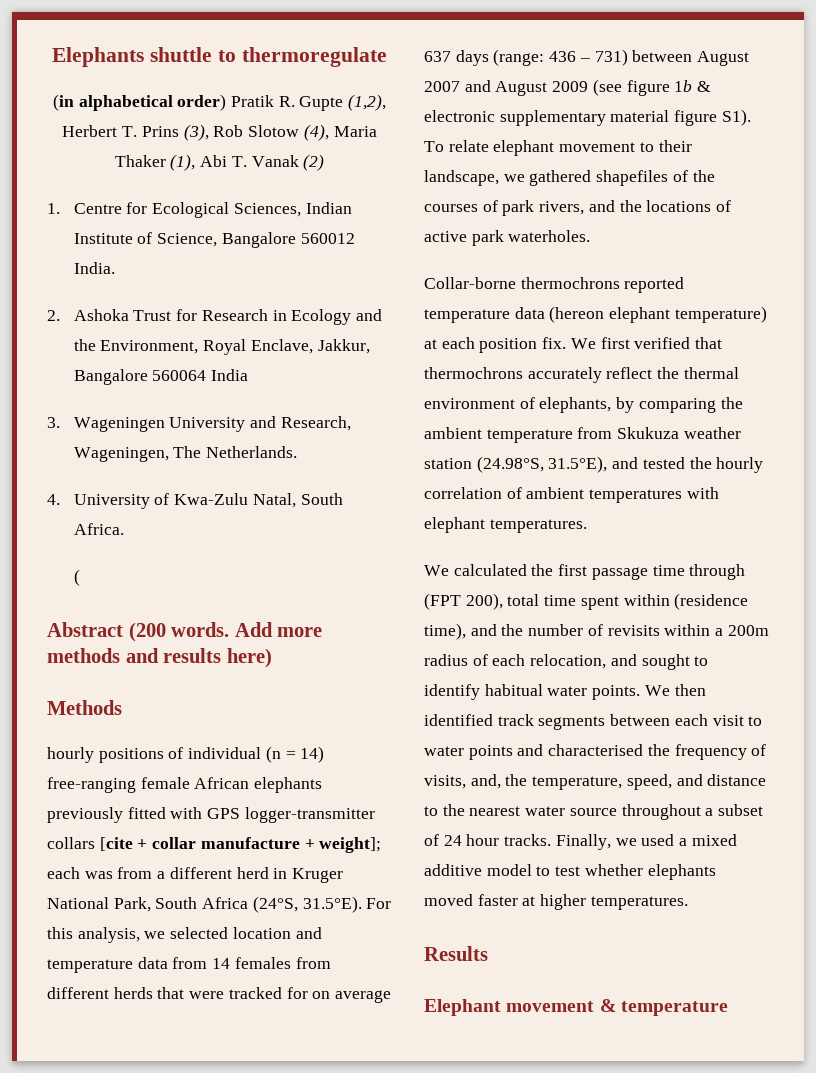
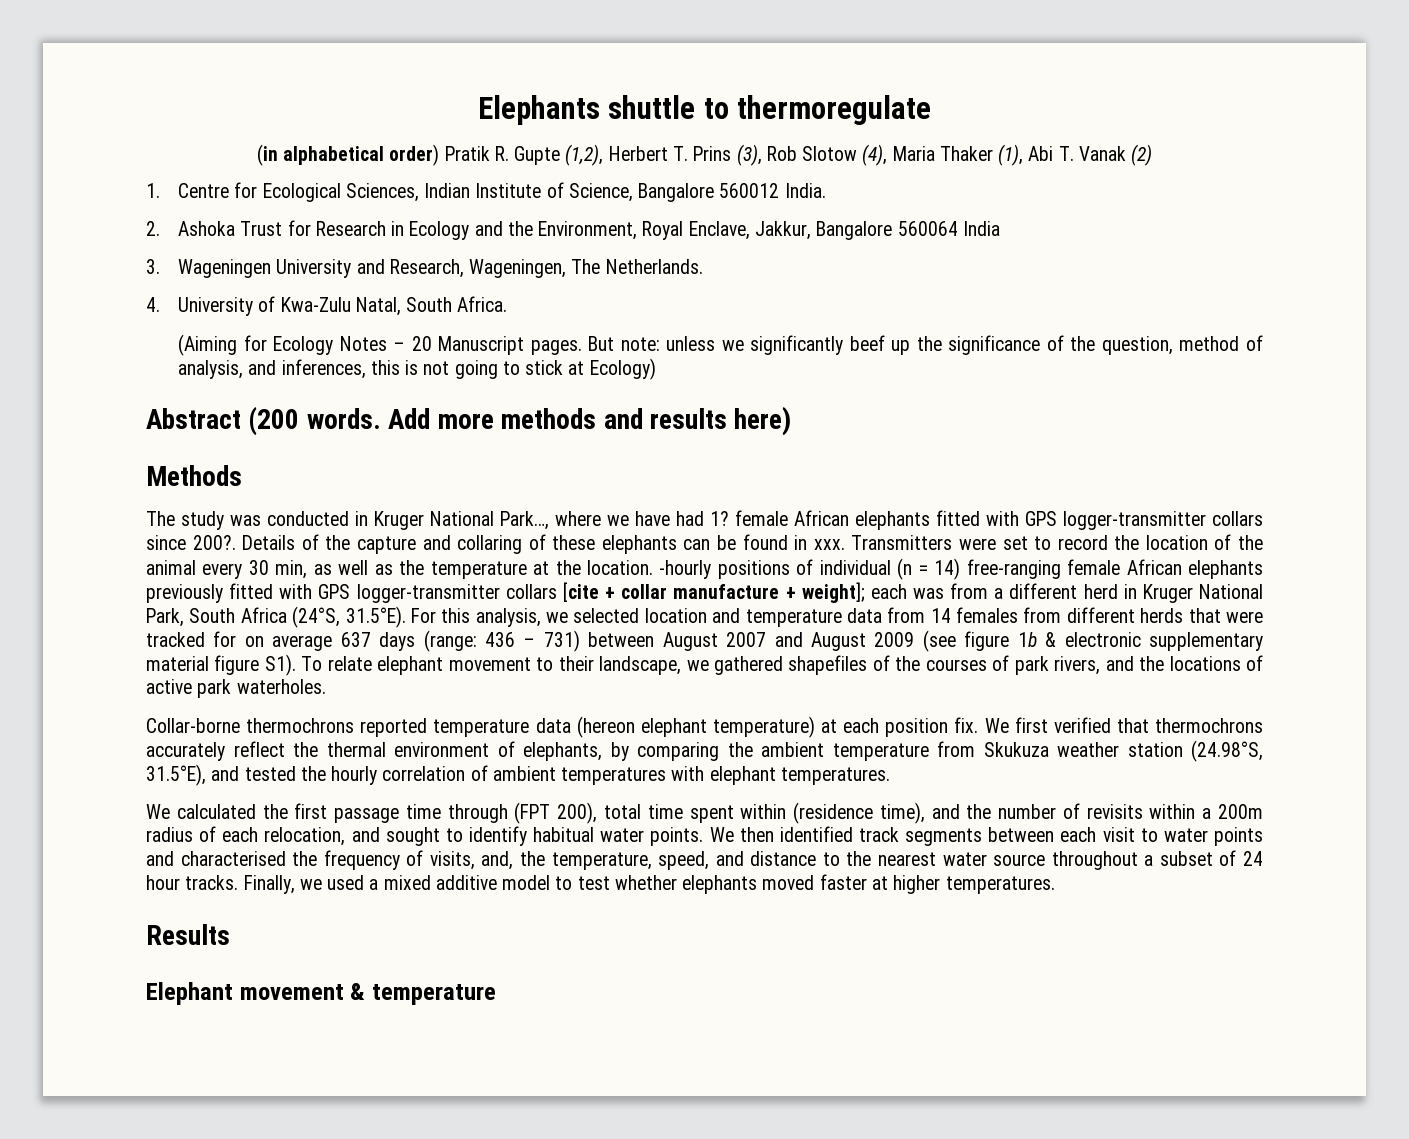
- (
+ (Aiming for Ecology Notes – 20 Manuscript pages. But note: unless we significantly beef up the significance of the question, method of analysis, and inferences, this is not going to stick at Ecology)
- hourly positions of individual (n = 14) free-ranging female African elephants previously fitted with GPS logger-transmitter collars [cite + collar manufacture + weight];
+ The study was conducted in Kruger National Park…, where we have had 1? female African elephants fitted with GPS logger-transmitter collars since 200?. Details of the capture and collaring of these elephants can be found in xxx. Transmitters were set to record the location of the animal every 30 min, as well as the temperature at the location. -hourly positions of individual (n = 14) free-ranging female African elephants previously fitted with GPS logger-transmitter collars [cite + collar manufacture + weight];

